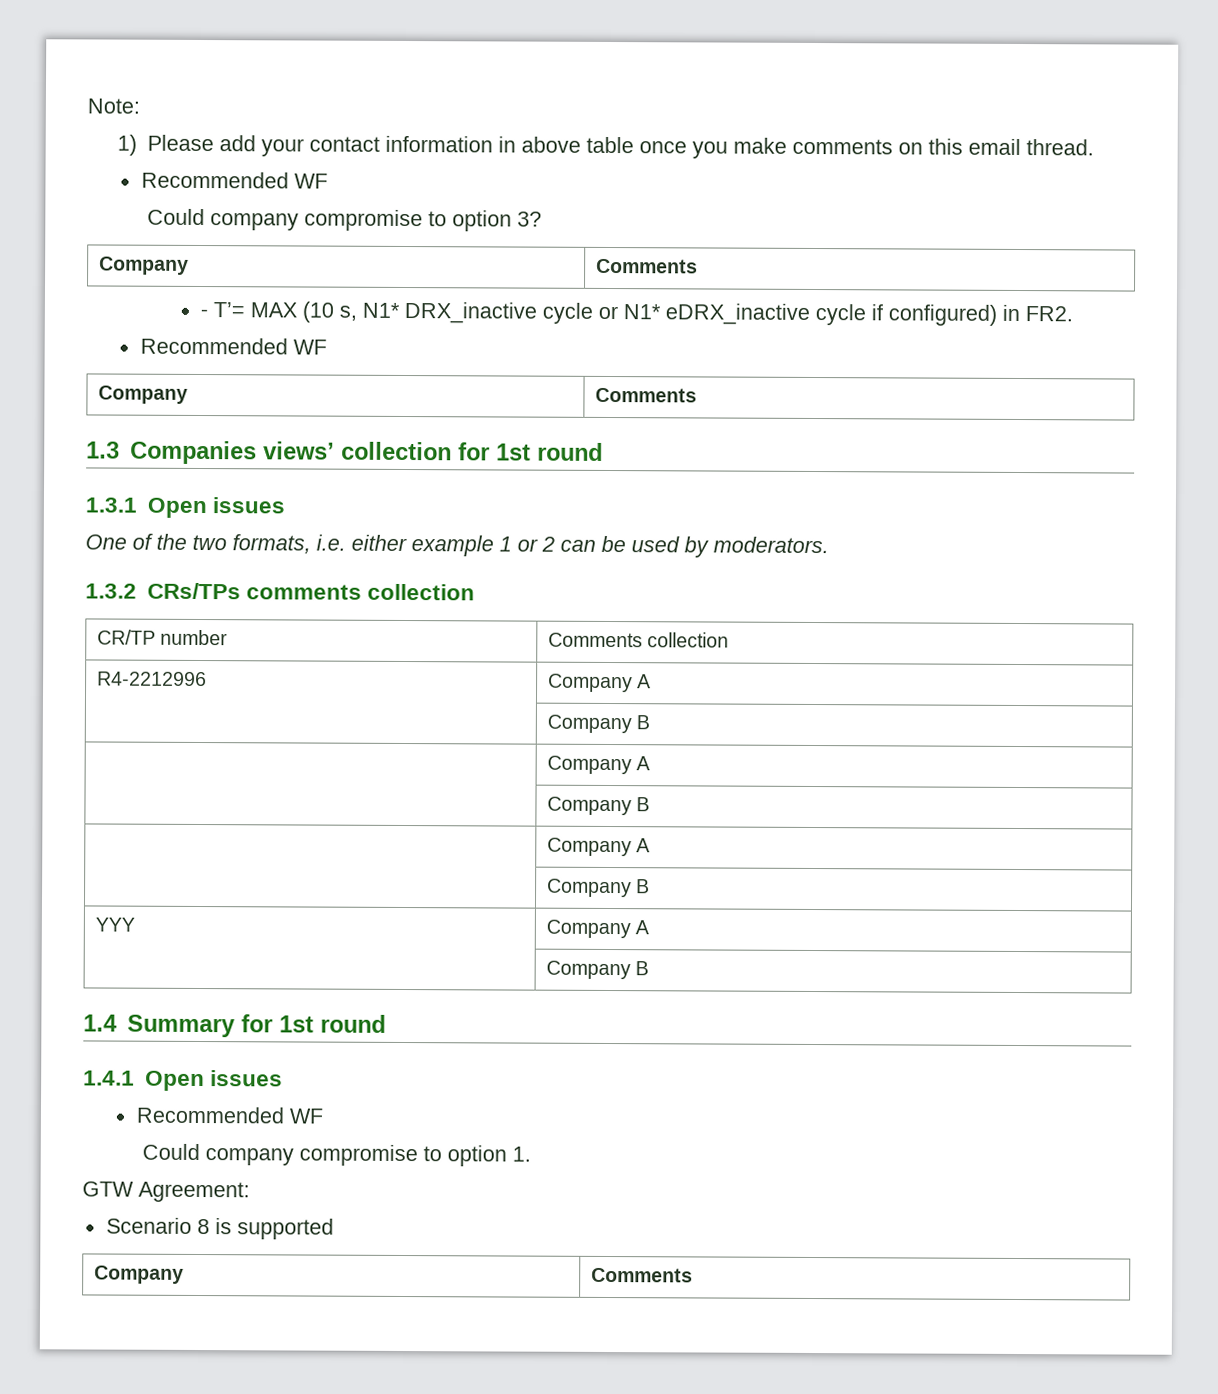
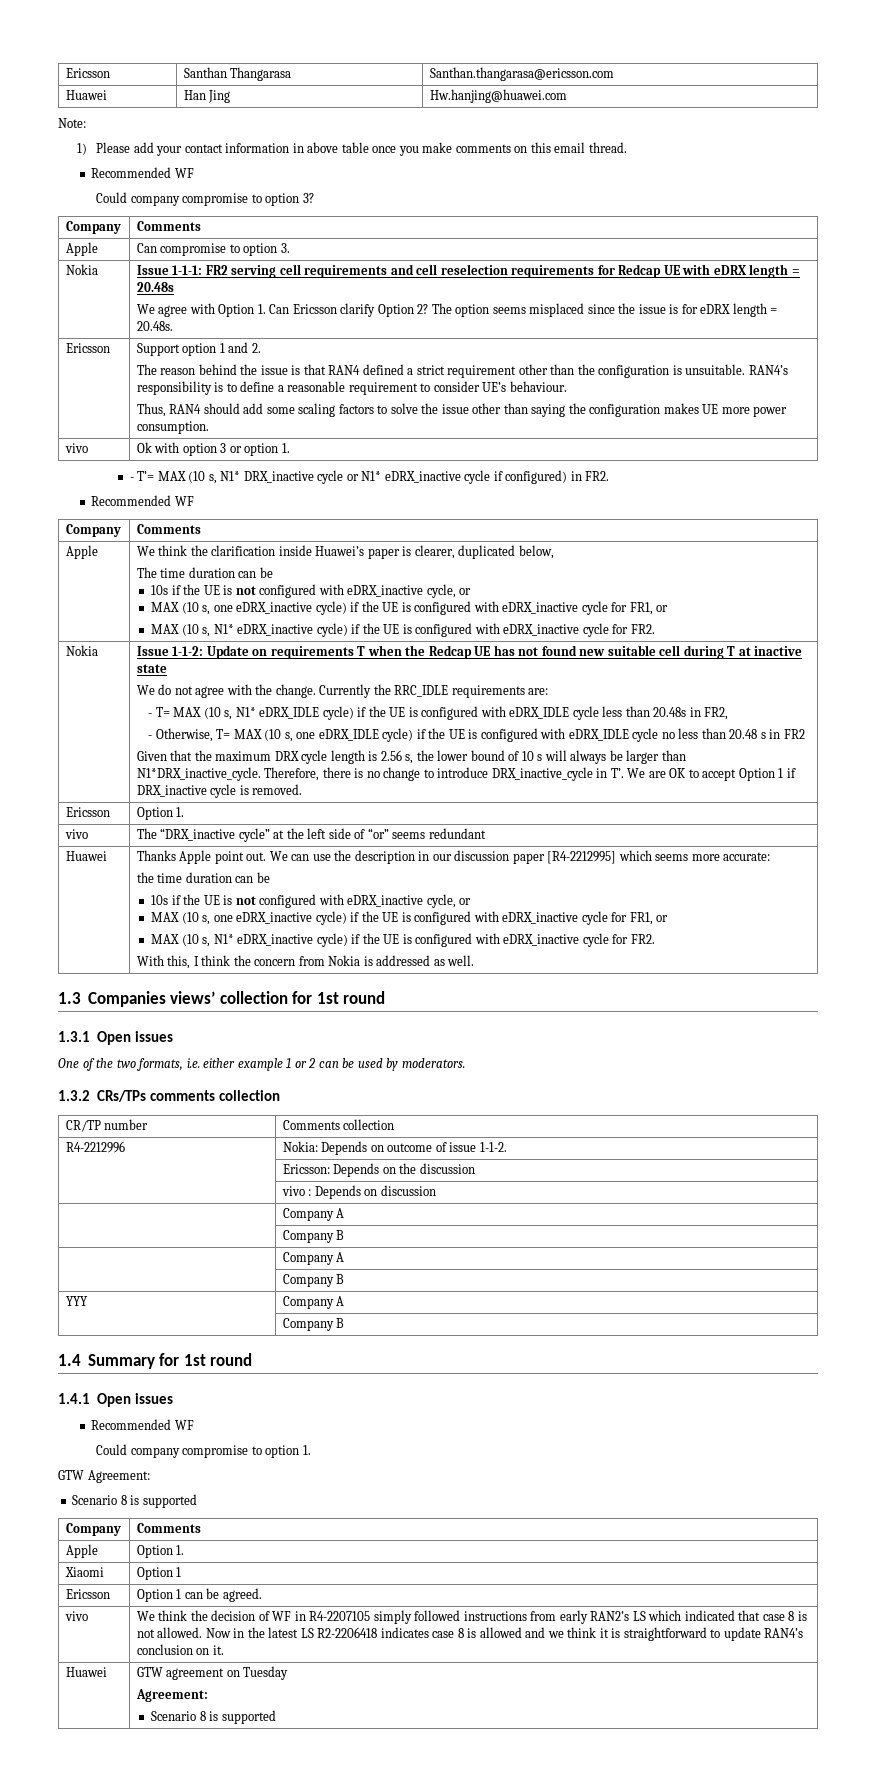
+ Ericsson | Santhan Thangarasa | Santhan.thangarasa@ericsson.com
+ Huawei | Han Jing | Hw.hanjing@huawei.com
+ Apple | Can compromise to option 3.
+ Nokia | Issue 1-1-1: FR2 serving cell requirements and cell reselection requirements for Redcap UE with eDRX length = 20.48s
+ We agree with Option 1. Can Ericsson clarify Option 2? The option seems misplaced since the issue is for eDRX length = 20.48s.
+ Ericsson | Support option 1 and 2.
+ The reason behind the issue is that RAN4 defined a strict requirement other than the configuration is unsuitable. RAN4’s responsibility is to define a reasonable requirement to consider UE’s behaviour.
+ Thus, RAN4 should add some scaling factors to solve the issue other than saying the configuration makes UE more power consumption.
+ vivo | Ok with option 3 or option 1.
+ Apple | We think the clarification inside Huawei’s paper is clearer, duplicated below,
+ The time duration can be
+ 10s if the UE is not configured with eDRX_inactive cycle, or
+ MAX (10 s, one eDRX_inactive cycle) if the UE is configured with eDRX_inactive cycle for FR1, or
+ MAX (10 s, N1* eDRX_inactive cycle) if the UE is configured with eDRX_inactive cycle for FR2.
+ Nokia | Issue 1-1-2: Update on requirements T when the Redcap UE has not found new suitable cell during T at inactive state
+ We do not agree with the change. Currently the RRC_IDLE requirements are:
+ - T= MAX (10 s, N1* eDRX_IDLE cycle) if the UE is configured with eDRX_IDLE cycle less than 20.48s in FR2,
+ - Otherwise, T= MAX (10 s, one eDRX_IDLE cycle) if the UE is configured with eDRX_IDLE cycle no less than 20.48 s in FR2
+ Given that the maximum DRX cycle length is 2.56 s, the lower bound of 10 s will always be larger than N1*DRX_inactive_cycle. Therefore, there is no change to introduce DRX_inactive_cycle in T’. We are OK to accept Option 1 if DRX_inactive cycle is removed.
+ Ericsson | Option 1.
+ vivo | The “DRX_inactive cycle” at the left side of “or” seems redundant
+ Huawei | Thanks Apple point out. We can use the description in our discussion paper [R4-2212995] which seems more accurate:
+ the time duration can be
+ 10s if the UE is not configured with eDRX_inactive cycle, or
+ MAX (10 s, one eDRX_inactive cycle) if the UE is configured with eDRX_inactive cycle for FR1, or
+ MAX (10 s, N1* eDRX_inactive cycle) if the UE is configured with eDRX_inactive cycle for FR2.
+ With this, I think the concern from Nokia is addressed as well.
- R4-2212996 | Company A
- | Company B
+ R4-2212996 | Nokia: Depends on outcome of issue 1-1-2.
+ | Ericsson: Depends on the discussion
+ | vivo : Depends on discussion
+ Apple | Option 1.
+ Xiaomi | Option 1
+ Ericsson | Option 1 can be agreed.
+ vivo | We think the decision of WF in R4-2207105 simply followed instructions from early RAN2’s LS which indicated that case 8 is not allowed. Now in the latest LS R2-2206418 indicates case 8 is allowed and we think it is straightforward to update RAN4’s conclusion on it.
+ Huawei | GTW agreement on Tuesday
+ Agreement:
+ Scenario 8 is supported

